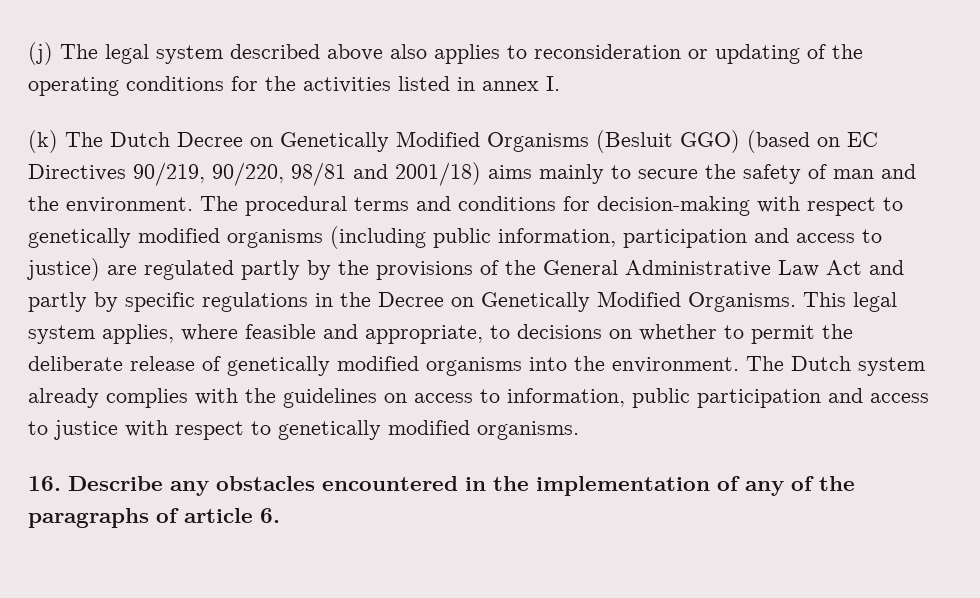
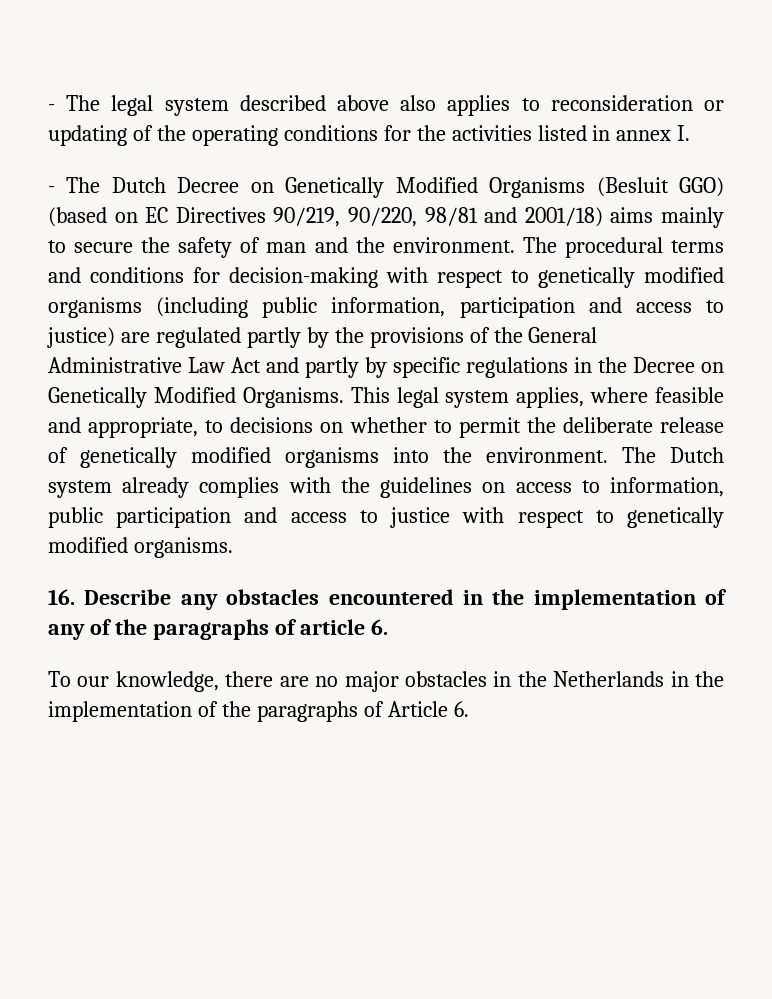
- (j) The legal system described above also applies to reconsideration or updating of the operating conditions for the activities listed in annex I.
+ - The legal system described above also applies to reconsideration or updating of the operating conditions for the activities listed in annex I.
- (k) The Dutch Decree on Genetically Modified Organisms (Besluit GGO) (based on EC Directives 90/219, 90/220, 98/81 and 2001/18) aims mainly to secure the safety of man and the environment.
+ - The Dutch Decree on Genetically Modified Organisms (Besluit GGO) (based on EC Directives 90/219, 90/220, 98/81 and 2001/18) aims mainly to secure the safety of man and the environment.
+ To our knowledge, there are no major obstacles in the Netherlands in the implementation of the paragraphs of Article 6.

